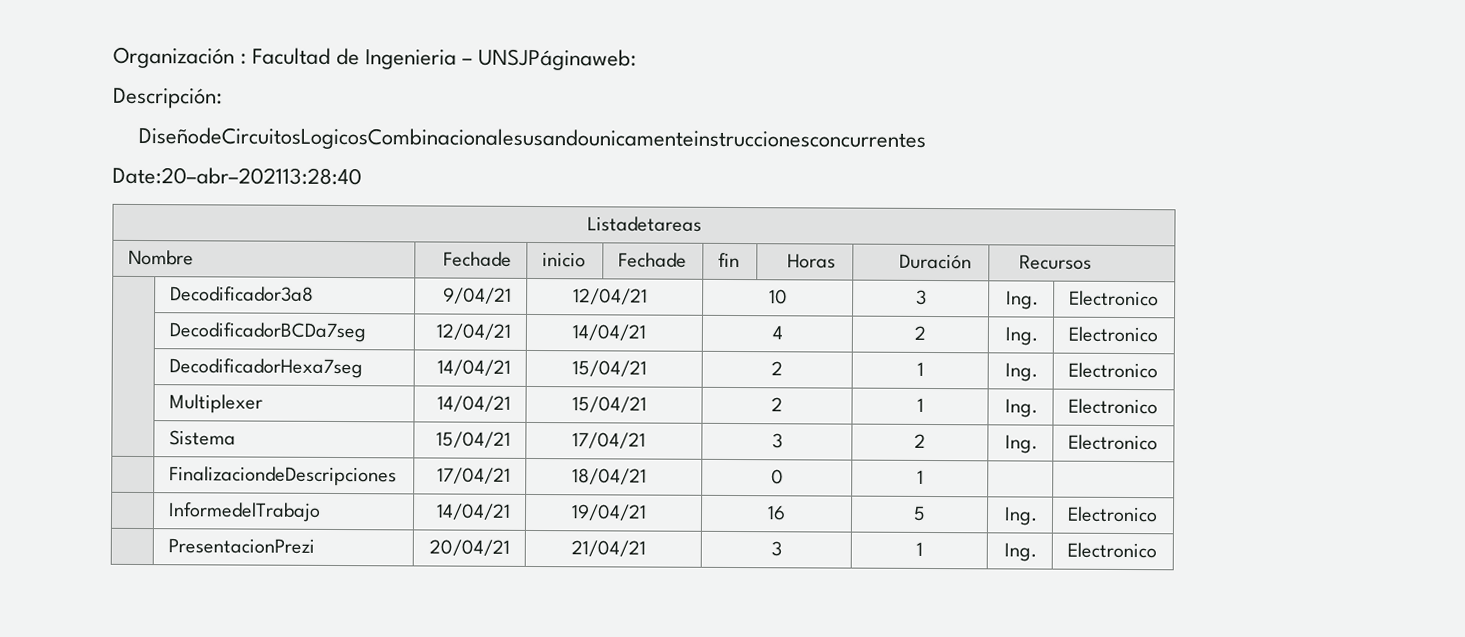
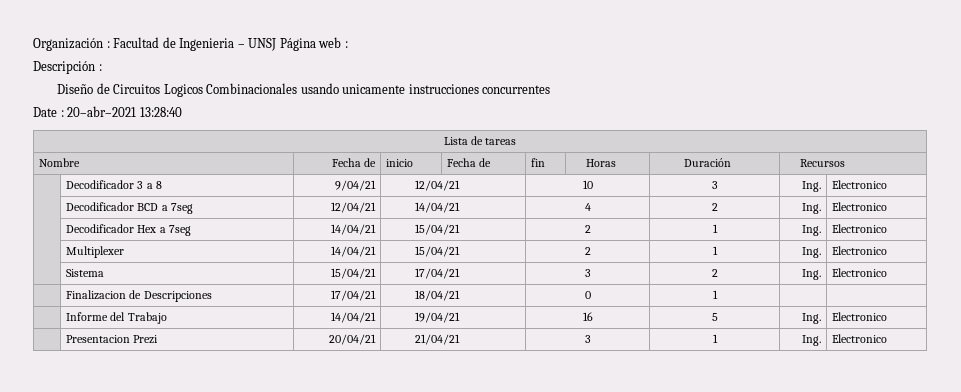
- Organización : Facultad de Ingenieria – UNSJPáginaweb:
- Descripción:
- DiseñodeCircuitosLogicosCombinacionalesusandounicamenteinstruccionesconcurrentes
- Date:20–abr–202113:28:40
- Listadetareas
+ Organización : Facultad de Ingenieria – UNSJ Página web :
+ Descripción :
+ Diseño de Circuitos Logicos Combinacionales usando unicamente instrucciones concurrentes
+ Date : 20–abr–2021 13:28:40
+ Lista de tareas
- Nombre | Fechade | inicio | Fechade | fin | Horas | Duración | Recursos
+ Nombre | Fecha de | inicio | Fecha de | fin | Horas | Duración | Recursos
- | Decodificador3a8 | 9/04/21 | 12/04/21 | 10 | 3 | Ing. | Electronico
+ | Decodificador 3 a 8 | 9/04/21 | 12/04/21 | 10 | 3 | Ing. | Electronico
- | DecodificadorBCDa7seg | 12/04/21 | 14/04/21 | 4 | 2 | Ing. | Electronico
+ | Decodificador BCD a 7seg | 12/04/21 | 14/04/21 | 4 | 2 | Ing. | Electronico
- | DecodificadorHexa7seg | 14/04/21 | 15/04/21 | 2 | 1 | Ing. | Electronico
+ | Decodificador Hex a 7seg | 14/04/21 | 15/04/21 | 2 | 1 | Ing. | Electronico
- | FinalizaciondeDescripciones | 17/04/21 | 18/04/21 | 0 | 1 | |
+ | Finalizacion de Descripciones | 17/04/21 | 18/04/21 | 0 | 1 | |
- | InformedelTrabajo | 14/04/21 | 19/04/21 | 16 | 5 | Ing. | Electronico
+ | Informe del Trabajo | 14/04/21 | 19/04/21 | 16 | 5 | Ing. | Electronico
- | PresentacionPrezi | 20/04/21 | 21/04/21 | 3 | 1 | Ing. | Electronico
+ | Presentacion Prezi | 20/04/21 | 21/04/21 | 3 | 1 | Ing. | Electronico

